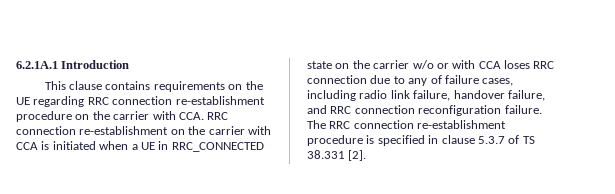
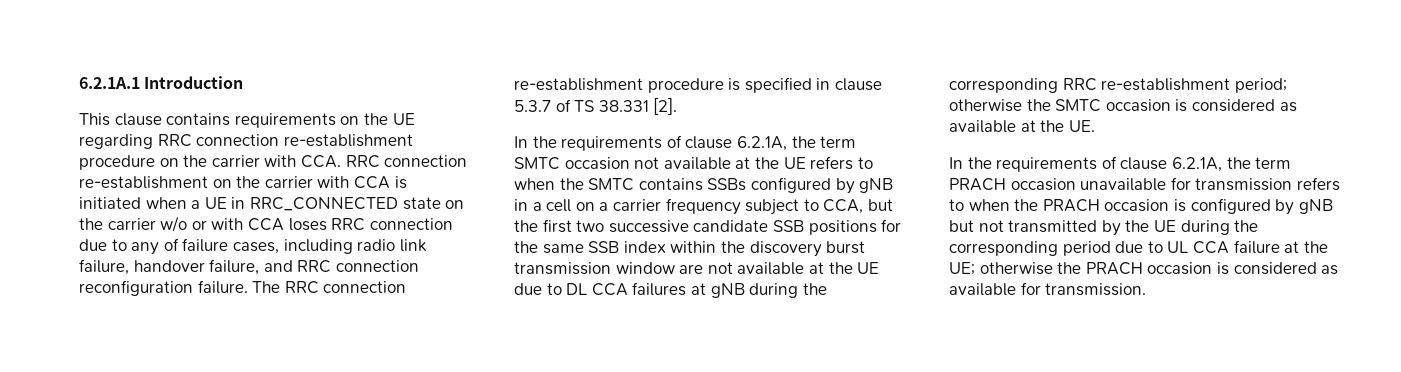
+ In the requirements of clause 6.2.1A, the term SMTC occasion not available at the UE refers to when the SMTC contains SSBs configured by gNB in a cell on a carrier frequency subject to CCA, but the first two successive candidate SSB positions for the same SSB index within the discovery burst transmission window are not available at the UE due to DL CCA failures at gNB during the corresponding RRC re-establishment period; otherwise the SMTC occasion is considered as available at the UE.
+ In the requirements of clause 6.2.1A, the term PRACH occasion unavailable for transmission refers to when the PRACH occasion is configured by gNB but not transmitted by the UE during the corresponding period due to UL CCA failure at the UE; otherwise the PRACH occasion is considered as available for transmission.

